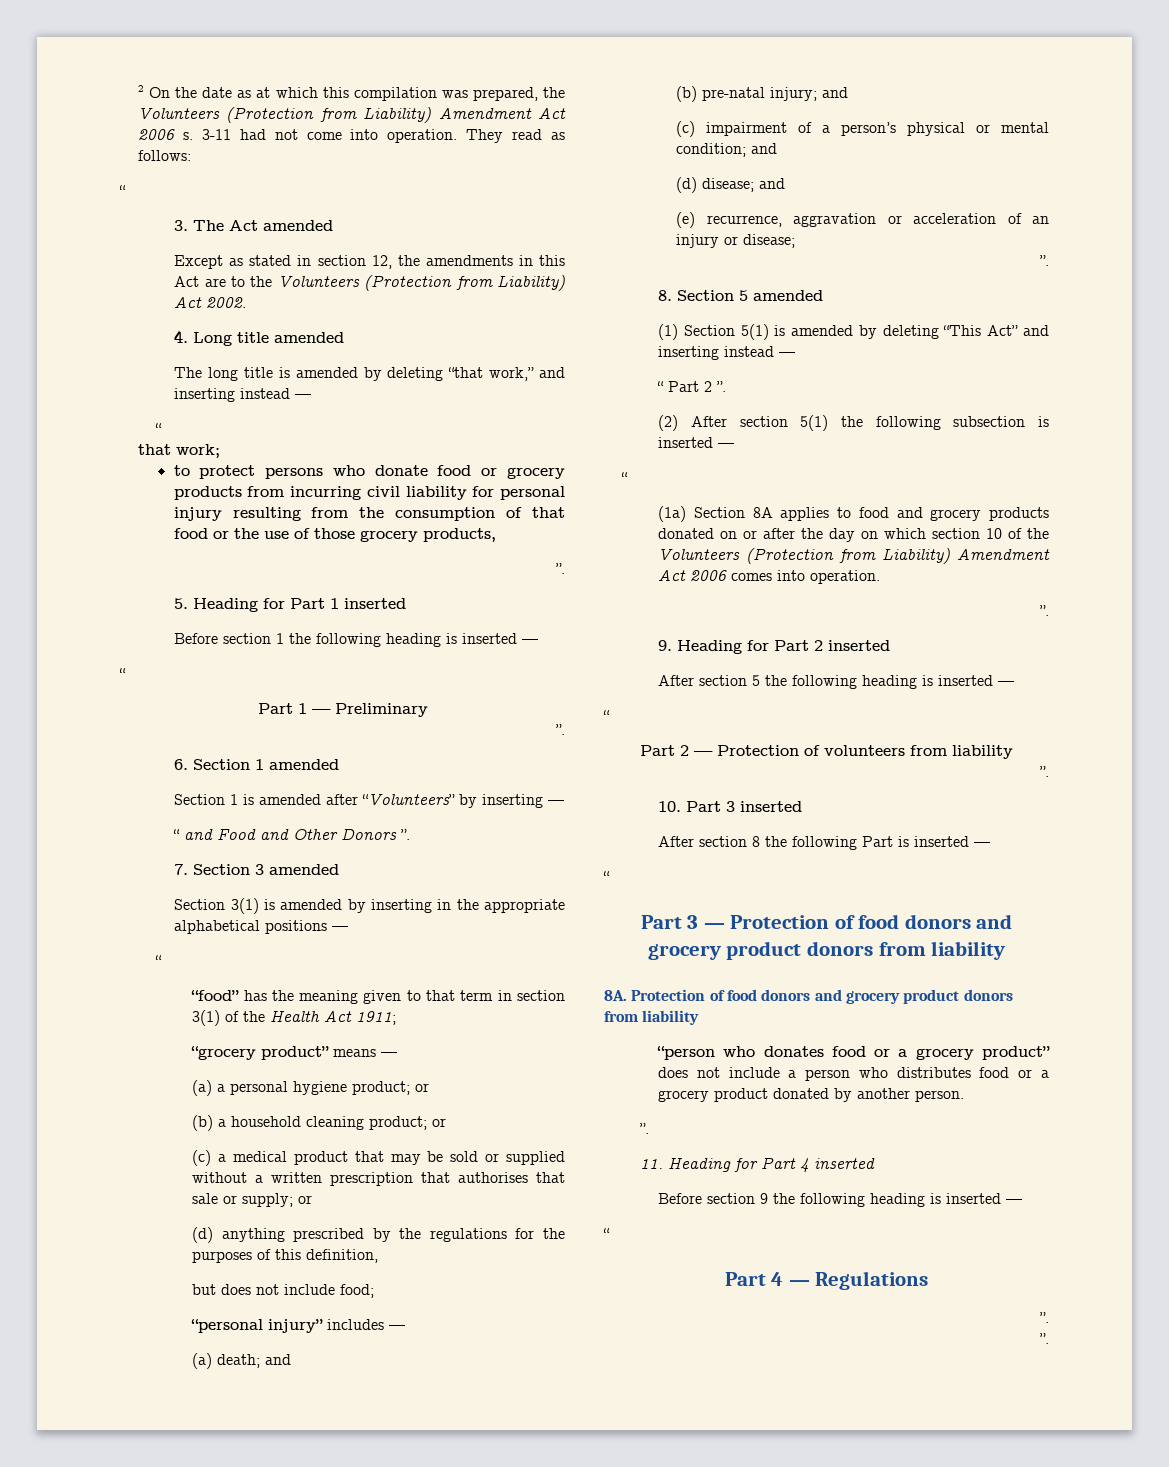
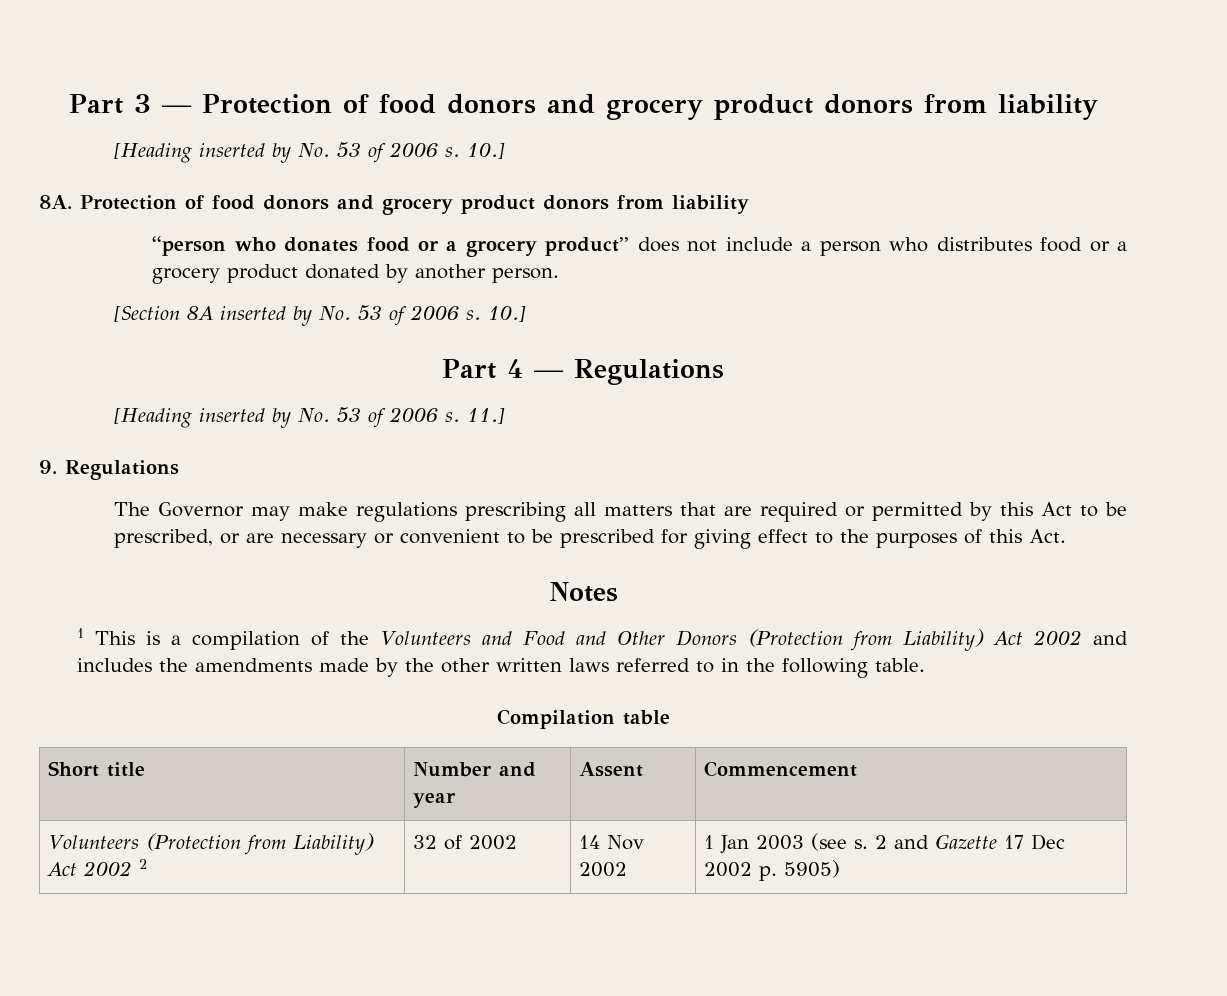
- 2 On the date as at which this compilation was prepared, the Volunteers (Protection from Liability) Amendment Act 2006 s. 3-11 had not come into operation. They read as follows:
- “
- 3. The Act amended
- Except as stated in section 12, the amendments in this Act are to the Volunteers (Protection from Liability) Act 2002.
- 4. Long title amended
- The long title is amended by deleting “that work,” and inserting instead —
- “
- that work;
- to protect persons who donate food or grocery products from incurring civil liability for personal injury resulting from the consumption of that food or the use of those grocery products,
- ”.
- 5. Heading for Part 1 inserted
- Before section 1 the following heading is inserted —
- “
- Part 1 — Preliminary
- ”.
- 6. Section 1 amended
- Section 1 is amended after “Volunteers” by inserting —
- “ and Food and Other Donors ”.
- 7. Section 3 amended
- Section 3(1) is amended by inserting in the appropriate alphabetical positions —
- “
- “food” has the meaning given to that term in section 3(1) of the Health Act 1911;
- “grocery product” means —
- (a) a personal hygiene product; or
- (b) a household cleaning product; or
- (c) a medical product that may be sold or supplied without a written prescription that authorises that sale or supply; or
- (d) anything prescribed by the regulations for the purposes of this definition,
- but does not include food;
- “personal injury” includes —
- (a) death; and
- (b) pre-natal injury; and
- (c) impairment of a person’s physical or mental condition; and
- (d) disease; and
- (e) recurrence, aggravation or acceleration of an injury or disease;
- ”.
- 8. Section 5 amended
- (1) Section 5(1) is amended by deleting “This Act” and inserting instead —
- “ Part 2 ”.
- (2) After section 5(1) the following subsection is inserted —
- “
- (1a) Section 8A applies to food and grocery products donated on or after the day on which section 10 of the Volunteers (Protection from Liability) Amendment Act 2006 comes into operation.
- ”.
- 9. Heading for Part 2 inserted
- After section 5 the following heading is inserted —
- “
- Part 2 — Protection of volunteers from liability
- ”.
- 10. Part 3 inserted
- After section 8 the following Part is inserted —
- “
+ [Heading inserted by No. 53 of 2006 s. 10.]
  “person who donates food or a grocery product” does not include a person who distributes food or a grocery product donated by another person.
- ”.
- 11. Heading for Part 4 inserted
- Before section 9 the following heading is inserted —
- “
+ [Section 8A inserted by No. 53 of 2006 s. 10.]
  Part 4 — Regulations
- ”.
- ”.
+ [Heading inserted by No. 53 of 2006 s. 11.]
+ 9. Regulations
+ The Governor may make regulations prescribing all matters that are required or permitted by this Act to be prescribed, or are necessary or convenient to be prescribed for giving effect to the purposes of this Act.
+ Notes
+ 1 This is a compilation of the Volunteers and Food and Other Donors (Protection from Liability) Act 2002 and includes the amendments made by the other written laws referred to in the following table.
+ Compilation table
+ Short title | Number and year | Assent | Commencement
+ Volunteers (Protection from Liability) Act 2002 2 | 32 of 2002 | 14 Nov 2002 | 1 Jan 2003 (see s. 2 and Gazette 17 Dec 2002 p. 5905)

